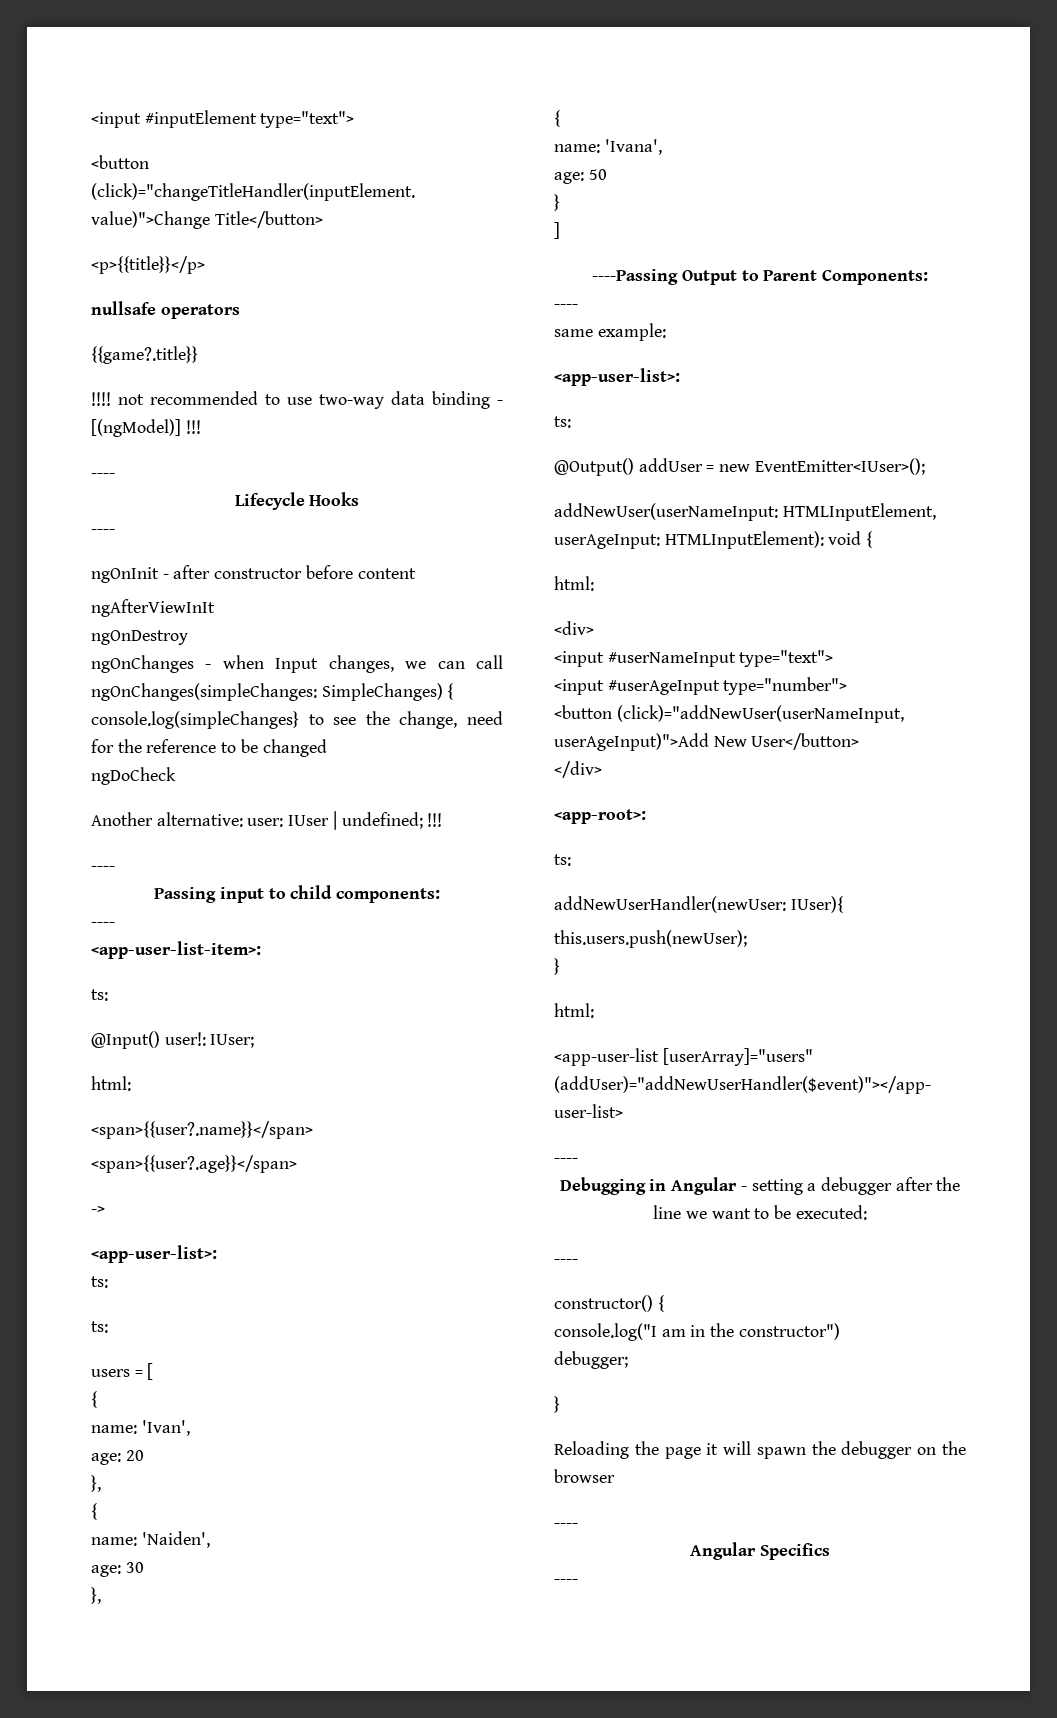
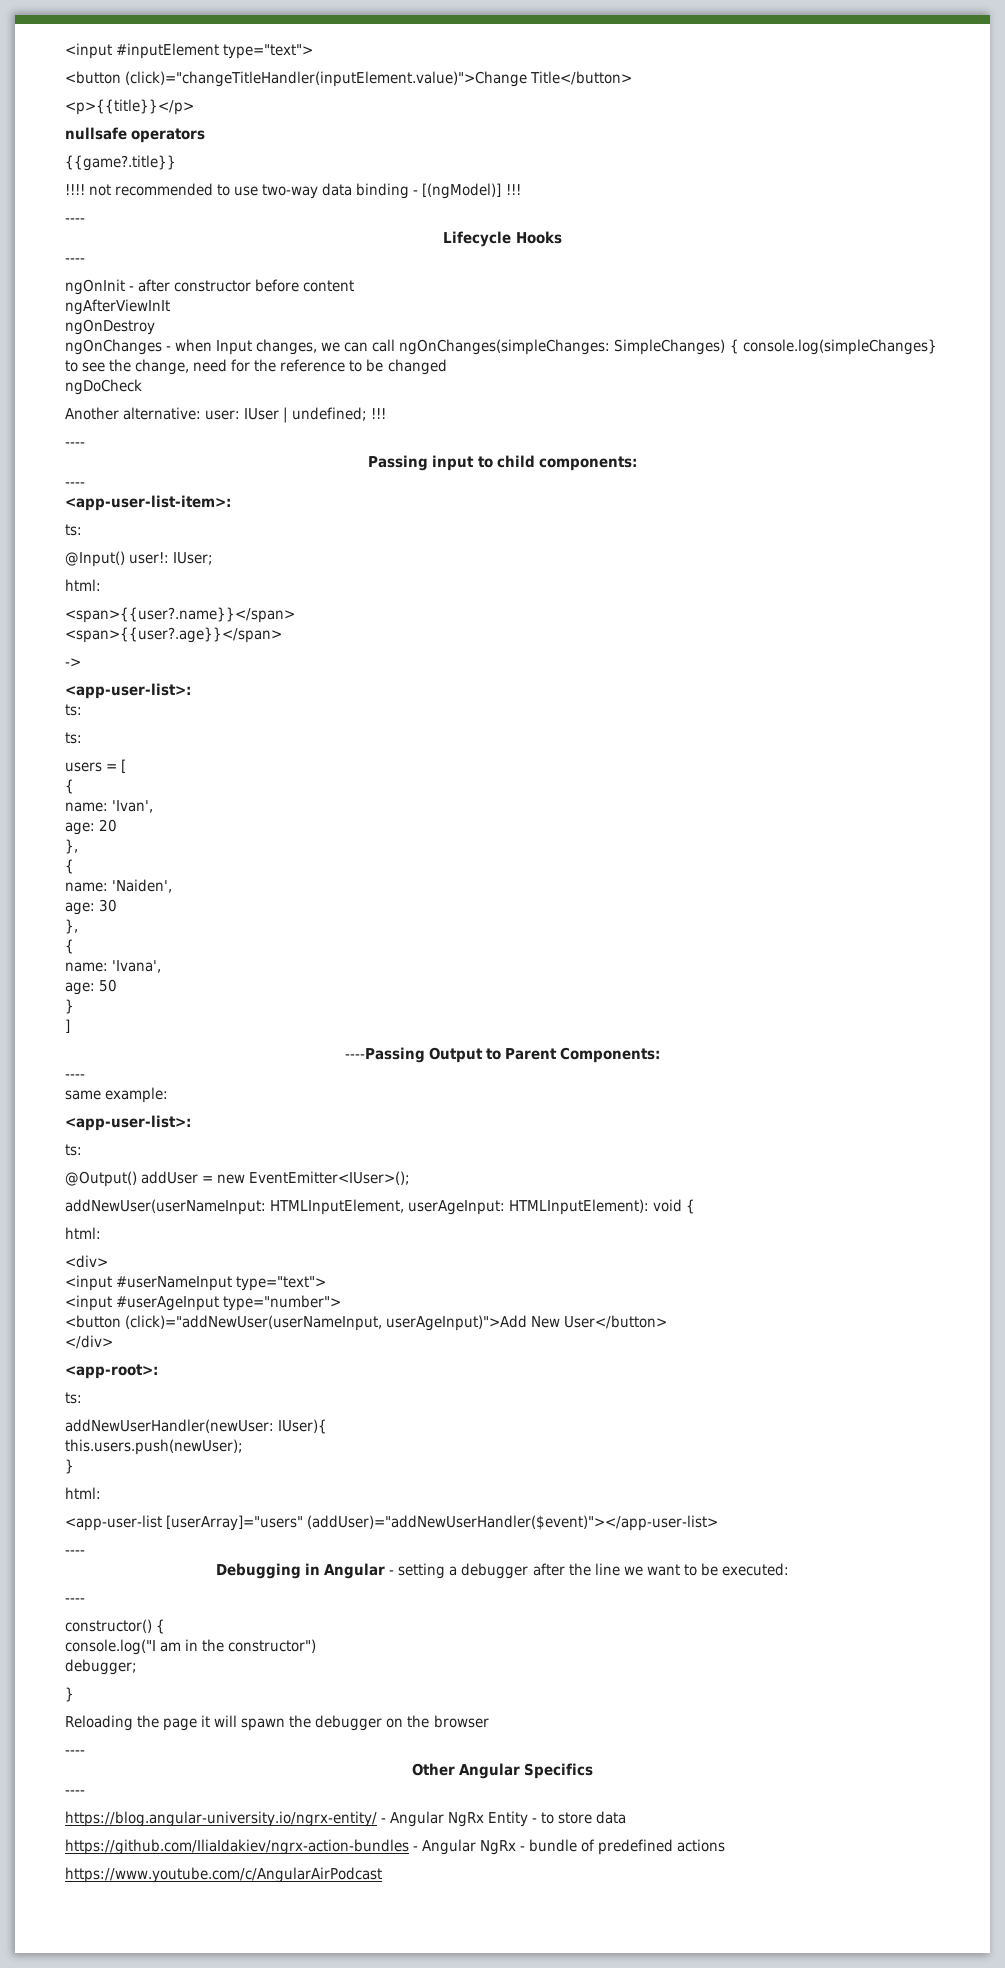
- Angular Specifics
+ Other Angular Specifics
+ https://blog.angular-university.io/ngrx-entity/ - Angular NgRx Entity - to store data
+ https://github.com/IliaIdakiev/ngrx-action-bundles - Angular NgRx - bundle of predefined actions
+ https://www.youtube.com/c/AngularAirPodcast

